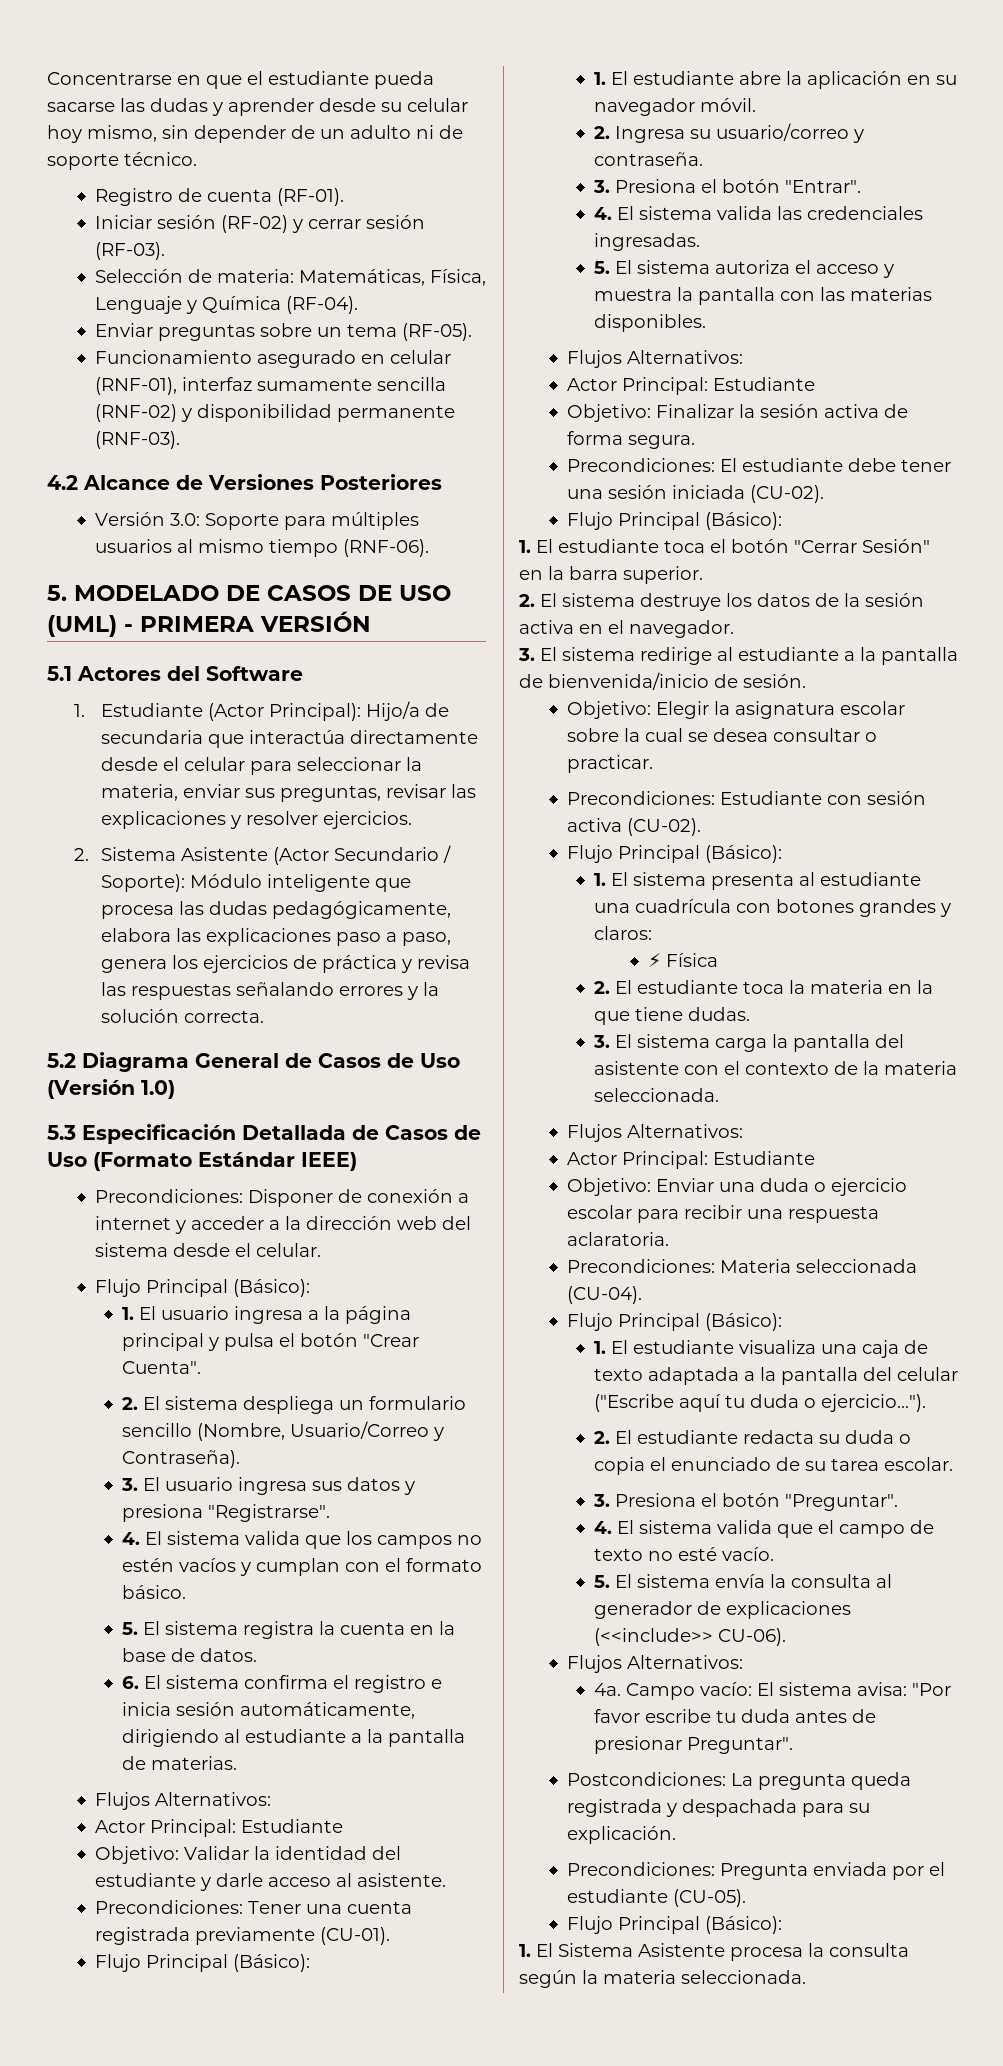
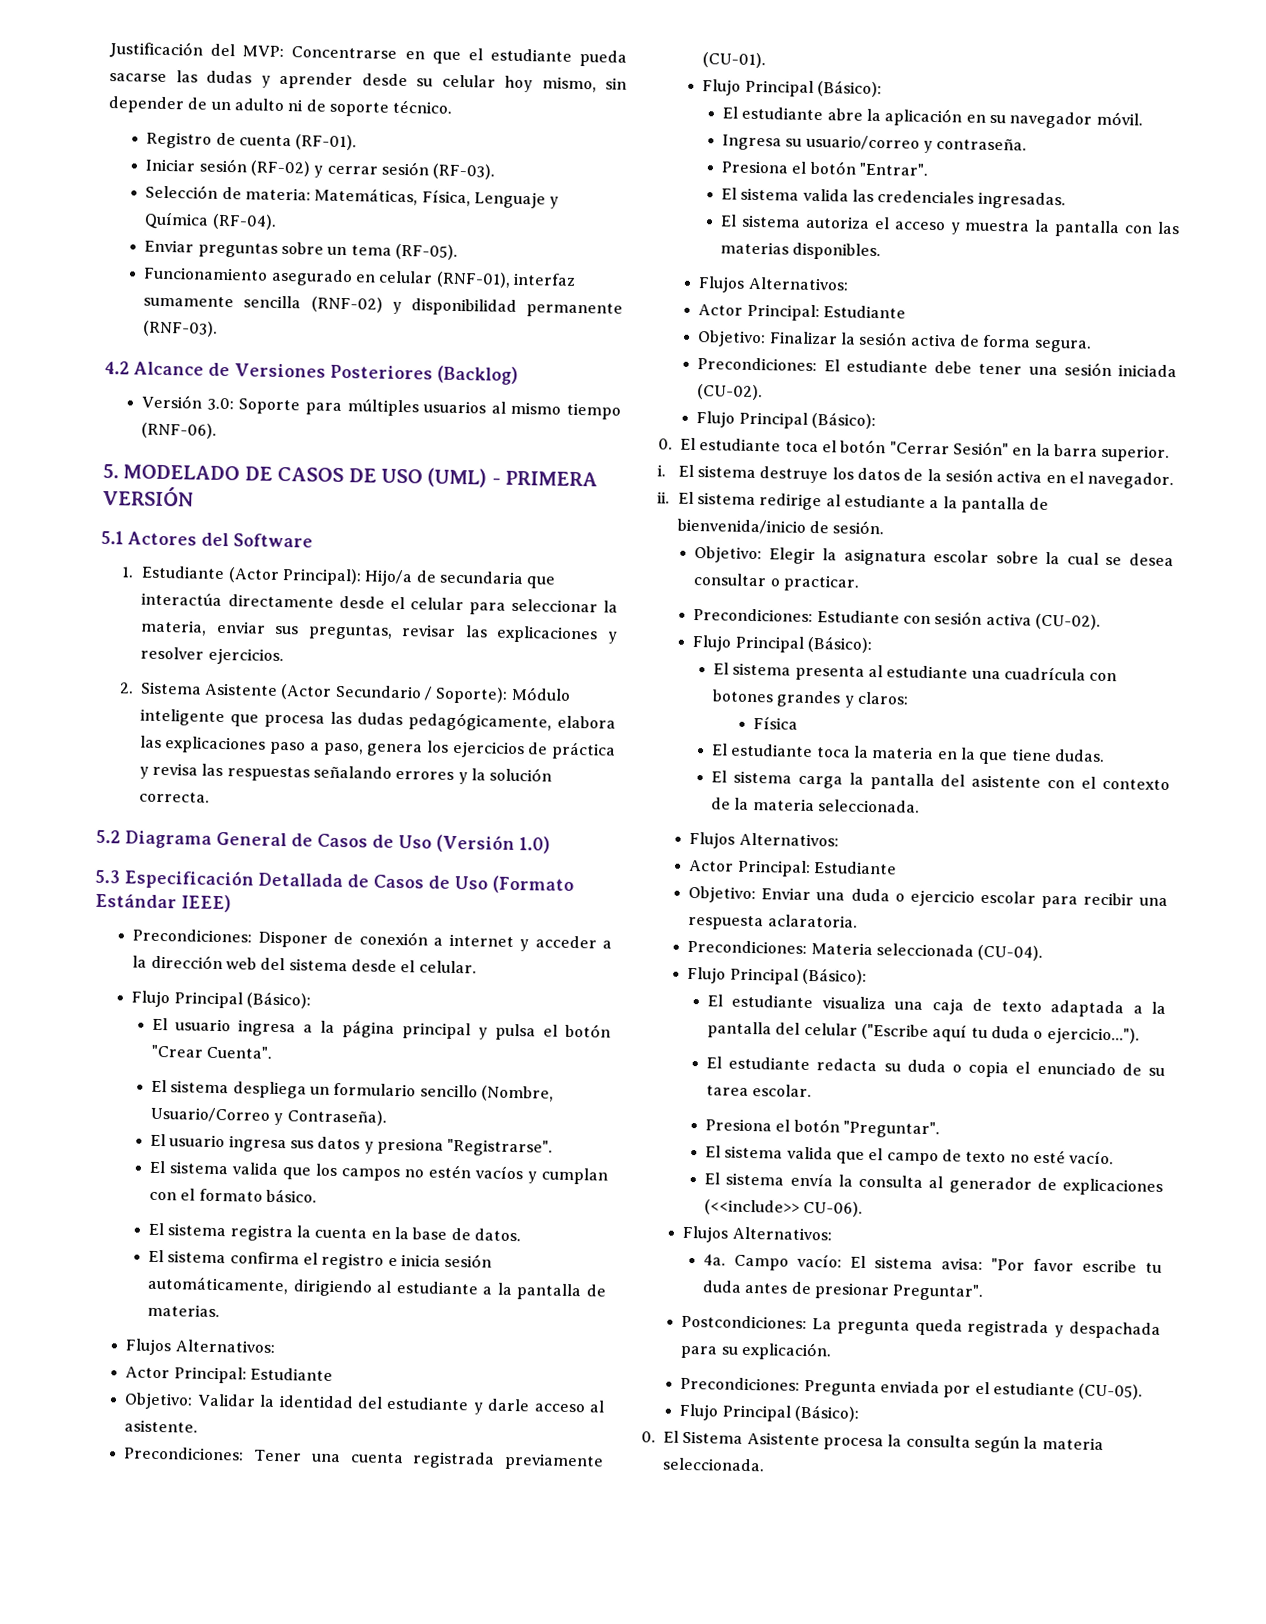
- Concentrarse en que el estudiante pueda sacarse las dudas y aprender desde su celular hoy mismo, sin depender de un adulto ni de soporte técnico.
+ Justificación del MVP: Concentrarse en que el estudiante pueda sacarse las dudas y aprender desde su celular hoy mismo, sin depender de un adulto ni de soporte técnico.
- 4.2 Alcance de Versiones Posteriores
+ 4.2 Alcance de Versiones Posteriores (Backlog)
- 1. El usuario ingresa a la página principal y pulsa el botón "Crear Cuenta".
+ El usuario ingresa a la página principal y pulsa el botón "Crear Cuenta".
- 2. El sistema despliega un formulario sencillo (Nombre, Usuario/Correo y Contraseña).
+ El sistema despliega un formulario sencillo (Nombre, Usuario/Correo y Contraseña).
- 3. El usuario ingresa sus datos y presiona "Registrarse".
+ El usuario ingresa sus datos y presiona "Registrarse".
- 4. El sistema valida que los campos no estén vacíos y cumplan con el formato básico.
+ El sistema valida que los campos no estén vacíos y cumplan con el formato básico.
- 5. El sistema registra la cuenta en la base de datos.
+ El sistema registra la cuenta en la base de datos.
- 6. El sistema confirma el registro e inicia sesión automáticamente, dirigiendo al estudiante a la pantalla de materias.
+ El sistema confirma el registro e inicia sesión automáticamente, dirigiendo al estudiante a la pantalla de materias.
- 1. El estudiante abre la aplicación en su navegador móvil.
+ El estudiante abre la aplicación en su navegador móvil.
- 2. Ingresa su usuario/correo y contraseña.
+ Ingresa su usuario/correo y contraseña.
- 3. Presiona el botón "Entrar".
+ Presiona el botón "Entrar".
- 4. El sistema valida las credenciales ingresadas.
+ El sistema valida las credenciales ingresadas.
- 5. El sistema autoriza el acceso y muestra la pantalla con las materias disponibles.
+ El sistema autoriza el acceso y muestra la pantalla con las materias disponibles.
- 1. El estudiante toca el botón "Cerrar Sesión" en la barra superior.
+ 0. El estudiante toca el botón "Cerrar Sesión" en la barra superior.
- 2. El sistema destruye los datos de la sesión activa en el navegador.
+ i. El sistema destruye los datos de la sesión activa en el navegador.
- 3. El sistema redirige al estudiante a la pantalla de bienvenida/inicio de sesión.
+ ii. El sistema redirige al estudiante a la pantalla de bienvenida/inicio de sesión.
- 1. El sistema presenta al estudiante una cuadrícula con botones grandes y claros:
+ El sistema presenta al estudiante una cuadrícula con botones grandes y claros:
- ⚡ Física
+ Física
- 2. El estudiante toca la materia en la que tiene dudas.
+ El estudiante toca la materia en la que tiene dudas.
- 3. El sistema carga la pantalla del asistente con el contexto de la materia seleccionada.
+ El sistema carga la pantalla del asistente con el contexto de la materia seleccionada.
- 1. El estudiante visualiza una caja de texto adaptada a la pantalla del celular ("Escribe aquí tu duda o ejercicio...").
+ El estudiante visualiza una caja de texto adaptada a la pantalla del celular ("Escribe aquí tu duda o ejercicio...").
- 2. El estudiante redacta su duda o copia el enunciado de su tarea escolar.
+ El estudiante redacta su duda o copia el enunciado de su tarea escolar.
- 3. Presiona el botón "Preguntar".
+ Presiona el botón "Preguntar".
- 4. El sistema valida que el campo de texto no esté vacío.
+ El sistema valida que el campo de texto no esté vacío.
- 5. El sistema envía la consulta al generador de explicaciones (<<include>> CU-06).
+ El sistema envía la consulta al generador de explicaciones (<<include>> CU-06).
- 1. El Sistema Asistente procesa la consulta según la materia seleccionada.
+ 0. El Sistema Asistente procesa la consulta según la materia seleccionada.

